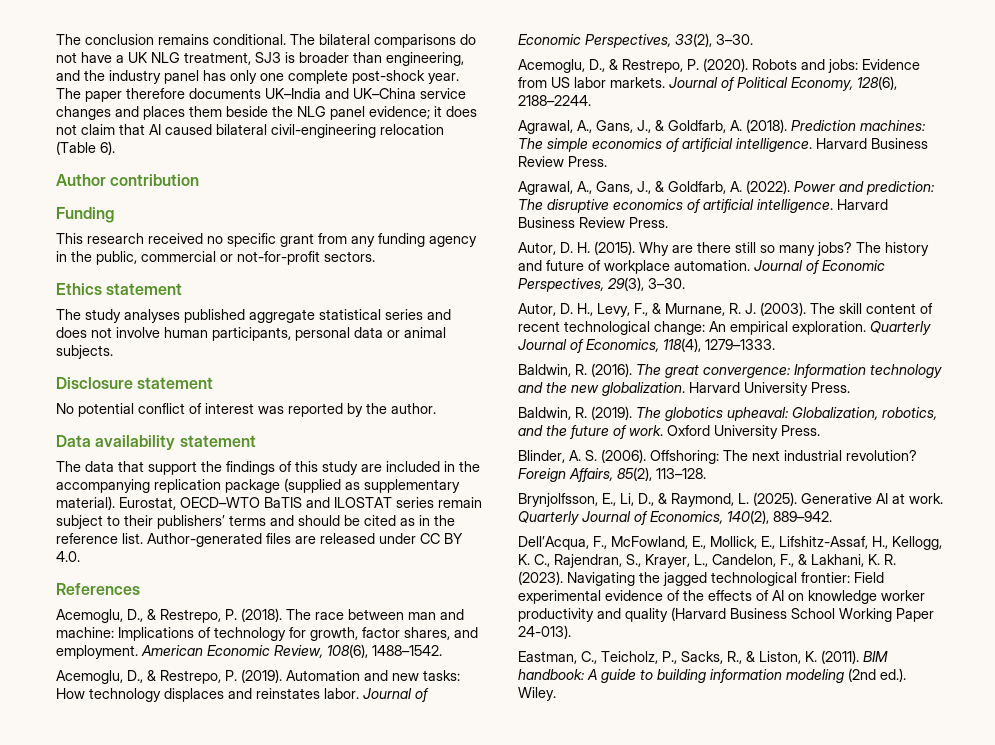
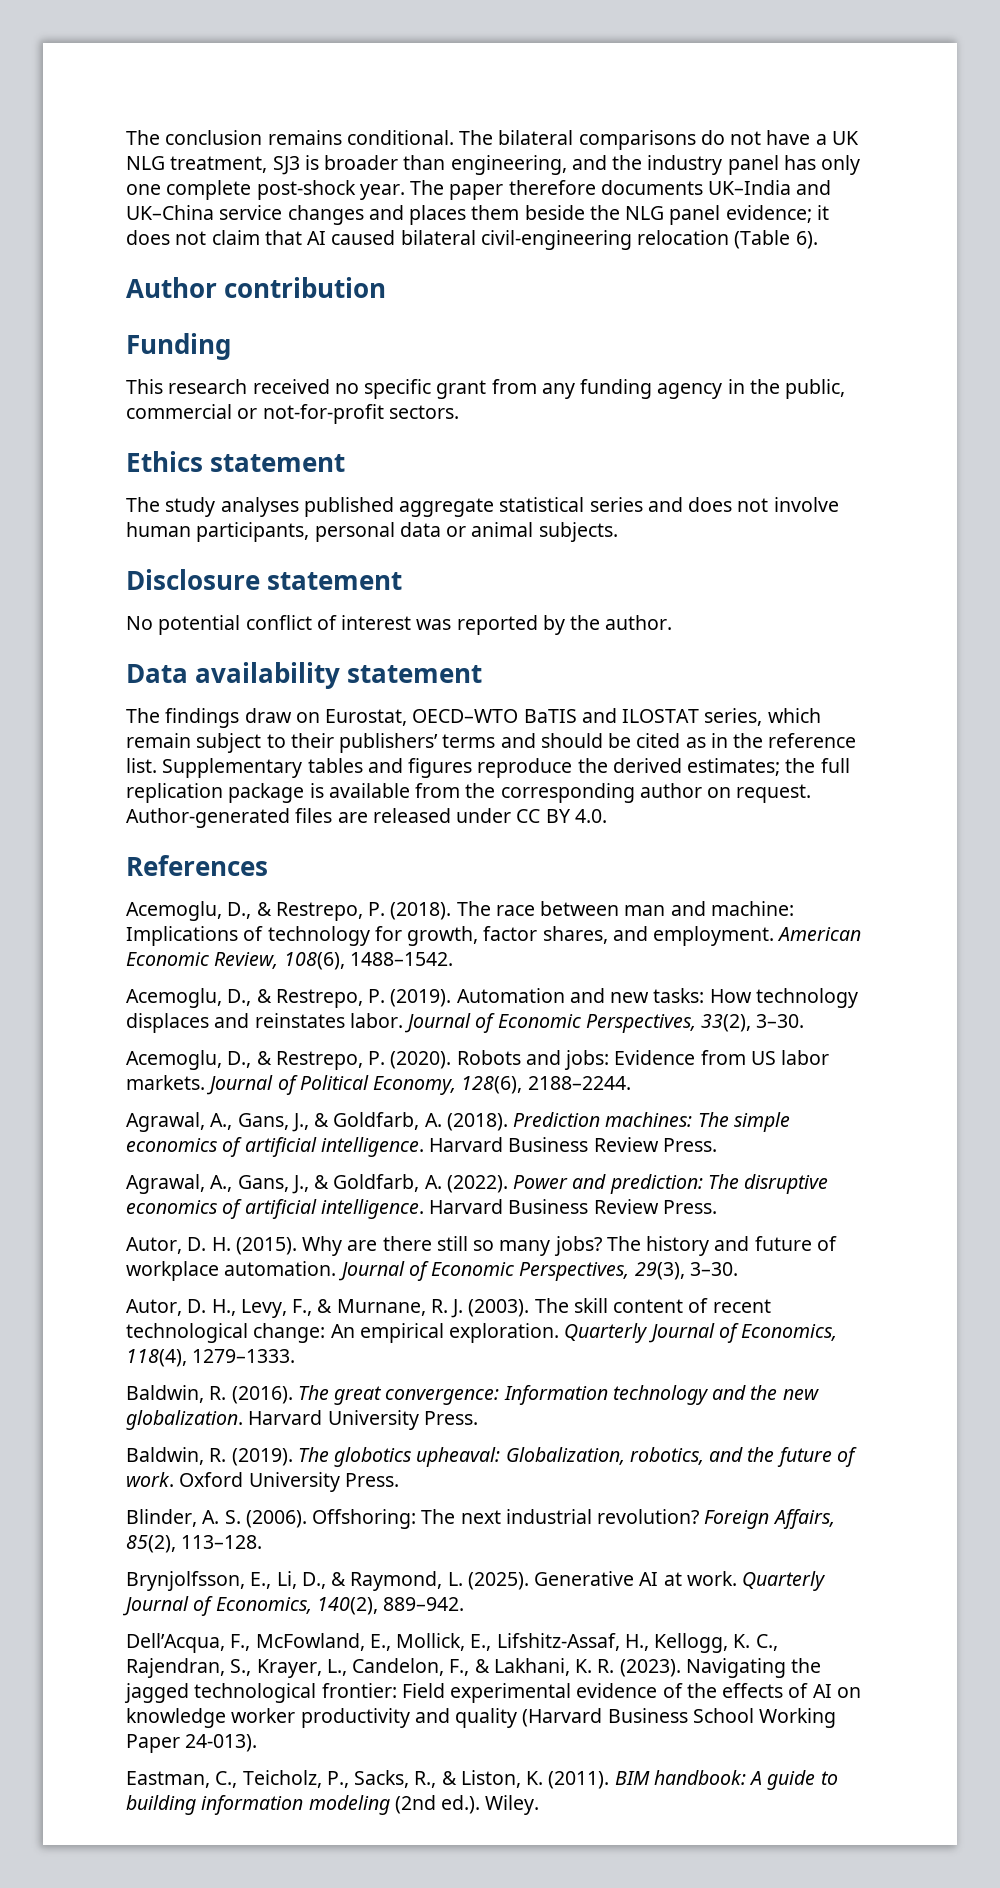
- The data that support the findings of this study are included in the accompanying replication package (supplied as supplementary material). Eurostat, OECD–WTO BaTIS and ILOSTAT series remain subject to their publishers’ terms and should be cited as in the reference list.
+ The findings draw on Eurostat, OECD–WTO BaTIS and ILOSTAT series, which remain subject to their publishers’ terms and should be cited as in the reference list.
+ Supplementary tables and figures reproduce the derived estimates; the full replication package is available from the corresponding author on request.

